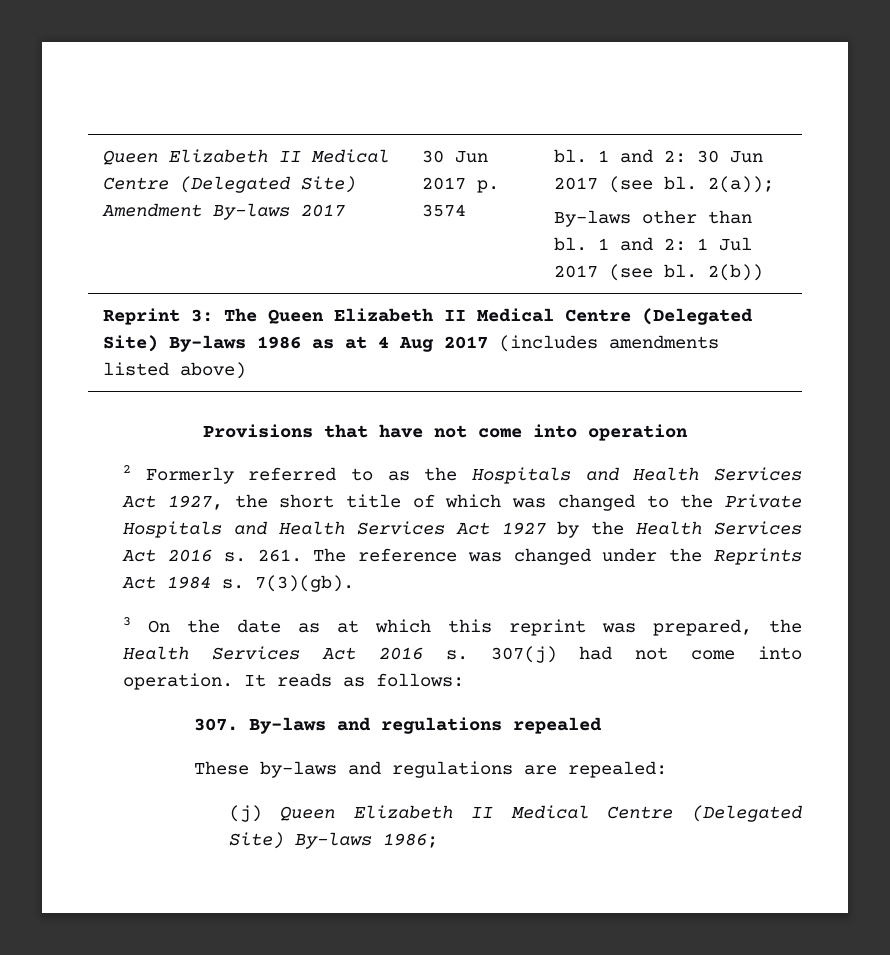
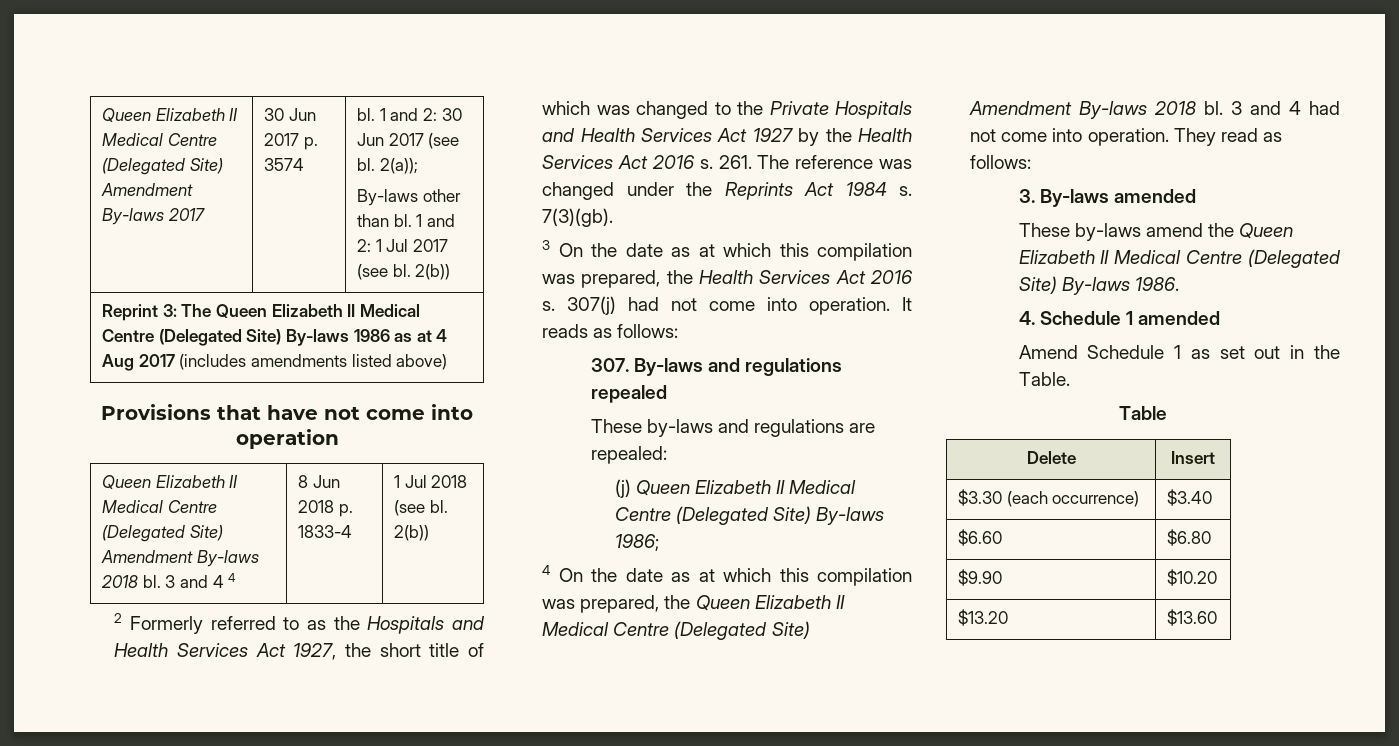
+ Queen Elizabeth II Medical Centre (Delegated Site) Amendment By-laws 2018 bl. 3 and 4 4 | 8 Jun 2018 p. 1833-4 | 1 Jul 2018 (see bl. 2(b))
- 3 On the date as at which this reprint was prepared, the Health Services Act 2016 s.
+ 3 On the date as at which this compilation was prepared, the Health Services Act 2016 s.
+ 4 On the date as at which this compilation was prepared, the Queen Elizabeth II Medical Centre (Delegated Site) Amendment By-laws 2018 bl. 3 and 4 had not come into operation. They read as follows:
+ 3. By-laws amended
+ These by-laws amend the Queen Elizabeth II Medical Centre (Delegated Site) By-laws 1986.
+ 4. Schedule 1 amended
+ Amend Schedule 1 as set out in the Table.
+ Table
+ Delete | Insert
+ $3.30 (each occurrence) | $3.40
+ $6.60 | $6.80
+ $9.90 | $10.20
+ $13.20 | $13.60

